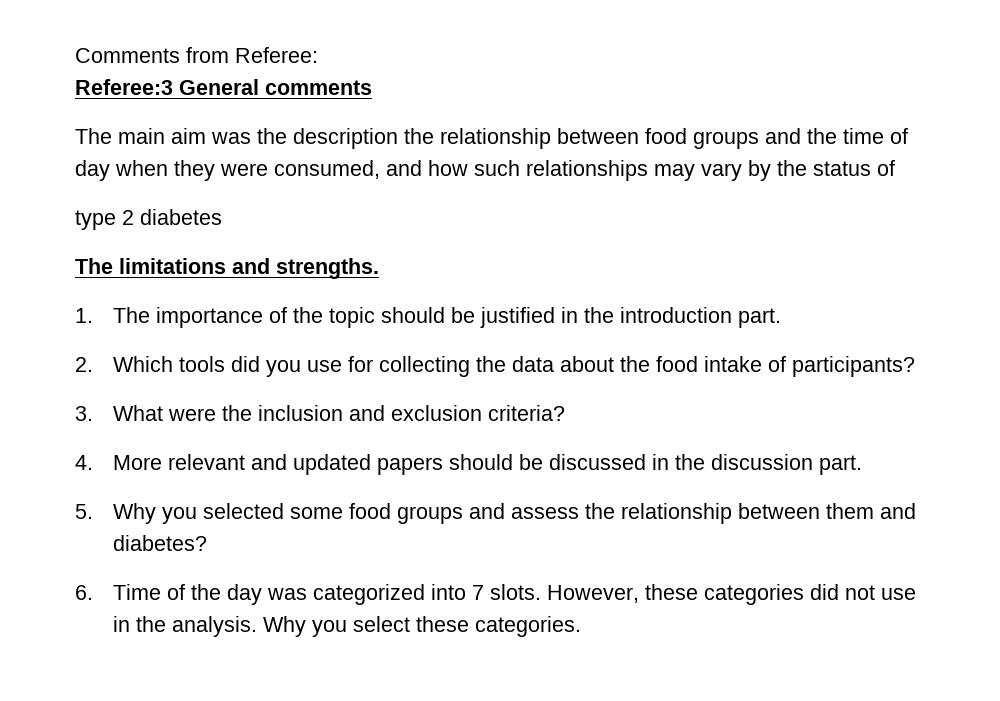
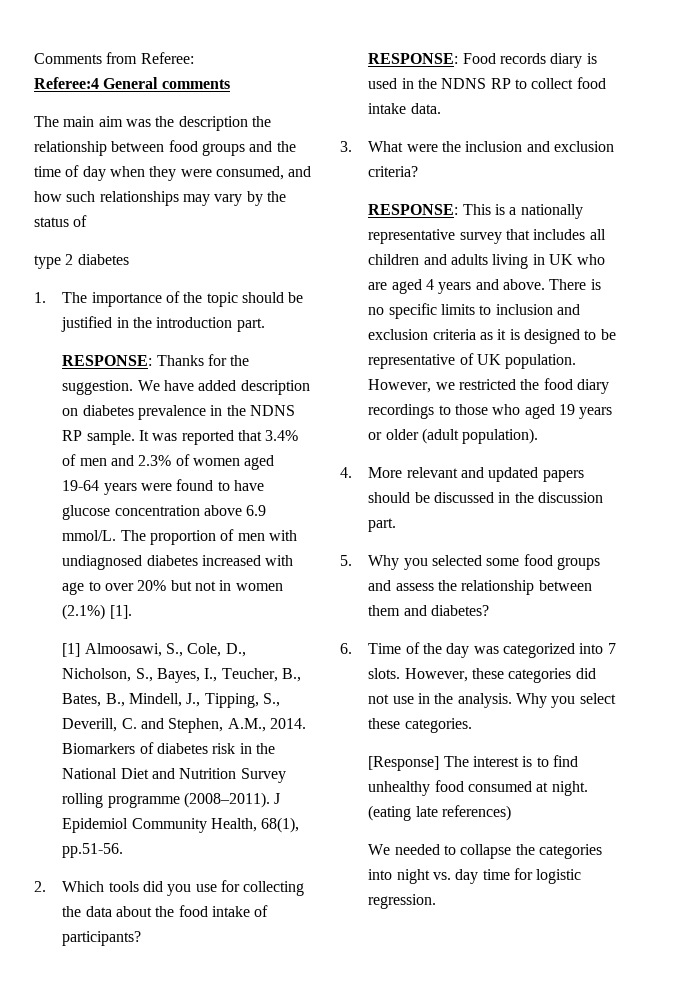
- Referee:3 General comments
+ Referee:4 General comments
- The limitations and strengths.
+ RESPONSE: Thanks for the suggestion. We have added description on diabetes prevalence in the NDNS RP sample. It was reported that 3.4% of men and 2.3% of women aged 19-64 years were found to have glucose concentration above 6.9 mmol/L. The proportion of men with undiagnosed diabetes increased with age to over 20% but not in women (2.1%) [1].
+ [1] Almoosawi, S., Cole, D., Nicholson, S., Bayes, I., Teucher, B., Bates, B., Mindell, J., Tipping, S., Deverill, C. and Stephen, A.M., 2014. Biomarkers of diabetes risk in the National Diet and Nutrition Survey rolling programme (2008–2011). J Epidemiol Community Health, 68(1), pp.51-56.
+ RESPONSE: Food records diary is used in the NDNS RP to collect food intake data.
+ RESPONSE: This is a nationally representative survey that includes all children and adults living in UK who are aged 4 years and above. There is no specific limits to inclusion and exclusion criteria as it is designed to be representative of UK population. However, we restricted the food diary recordings to those who aged 19 years or older (adult population).
+ [Response] The interest is to find unhealthy food consumed at night. (eating late references)
+ We needed to collapse the categories into night vs. day time for logistic regression.

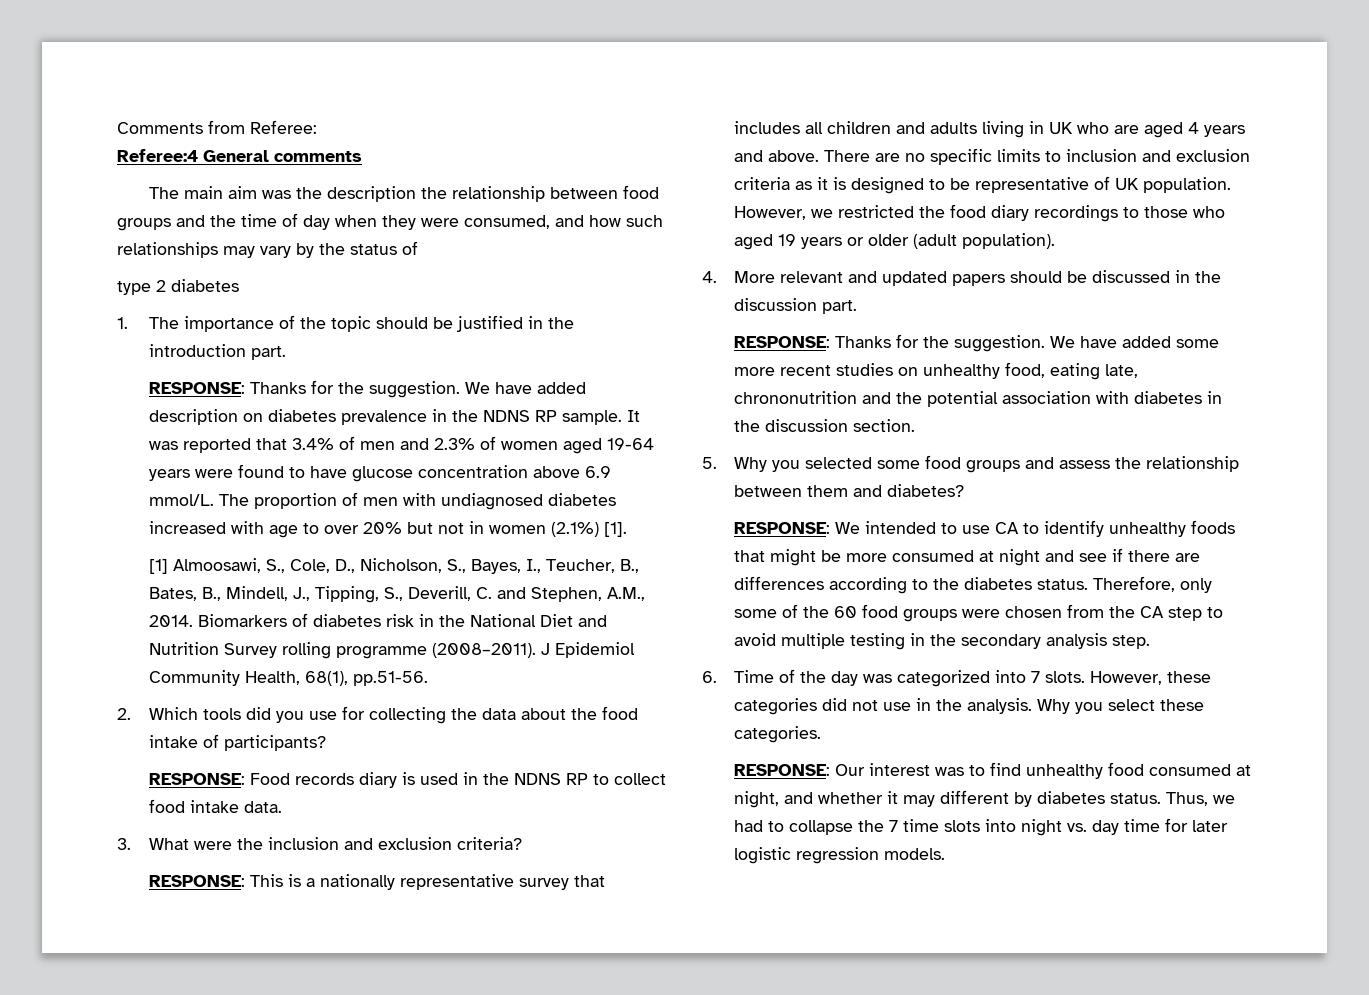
- There is no specific limits to inclusion and exclusion criteria as it is designed to be representative of UK population.
+ There are no specific limits to inclusion and exclusion criteria as it is designed to be representative of UK population.
+ RESPONSE: Thanks for the suggestion. We have added some more recent studies on unhealthy food, eating late, chrononutrition and the potential association with diabetes in the discussion section.
+ RESPONSE: We intended to use CA to identify unhealthy foods that might be more consumed at night and see if there are differences according to the diabetes status. Therefore, only some of the 60 food groups were chosen from the CA step to avoid multiple testing in the secondary analysis step.
- [Response] The interest is to find unhealthy food consumed at night. (eating late references)
- We needed to collapse the categories into night vs. day time for logistic regression.
+ RESPONSE: Our interest was to find unhealthy food consumed at night, and whether it may different by diabetes status. Thus, we had to collapse the 7 time slots into night vs. day time for later logistic regression models.

